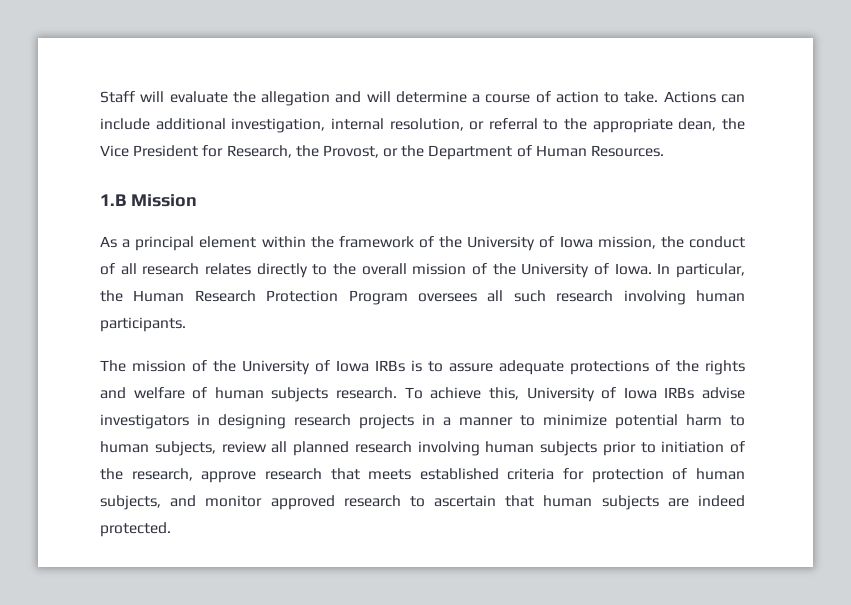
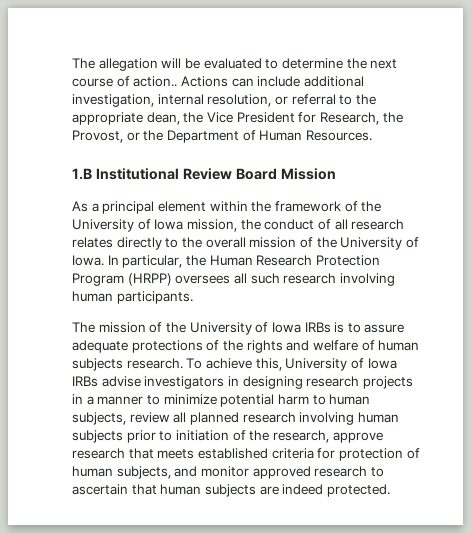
- Staff will evaluate the allegation and will determine a course of action to take.
+ The allegation will be evaluated to determine the next course of action..
- 1.B Mission
+ 1.B Institutional Review Board Mission
- In particular, the Human Research Protection Program oversees all such research involving human participants.
+ In particular, the Human Research Protection Program (HRPP) oversees all such research involving human participants.

